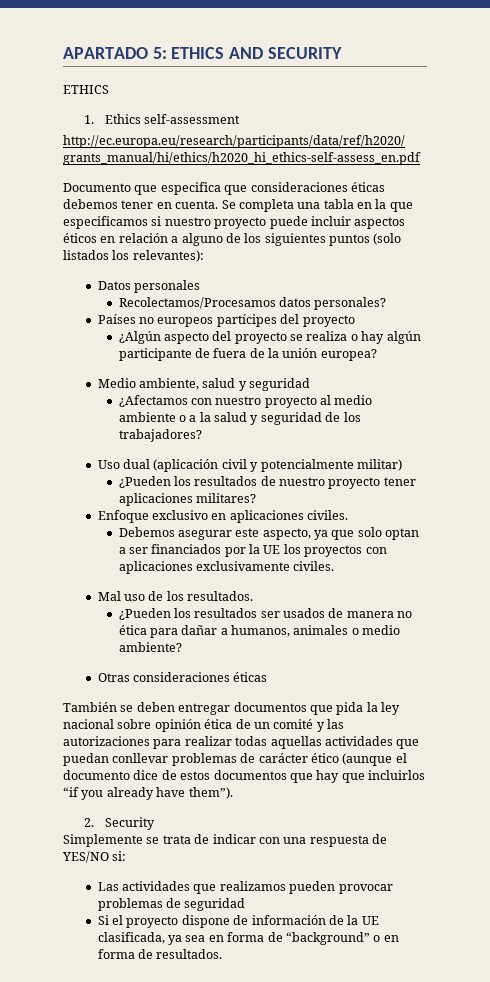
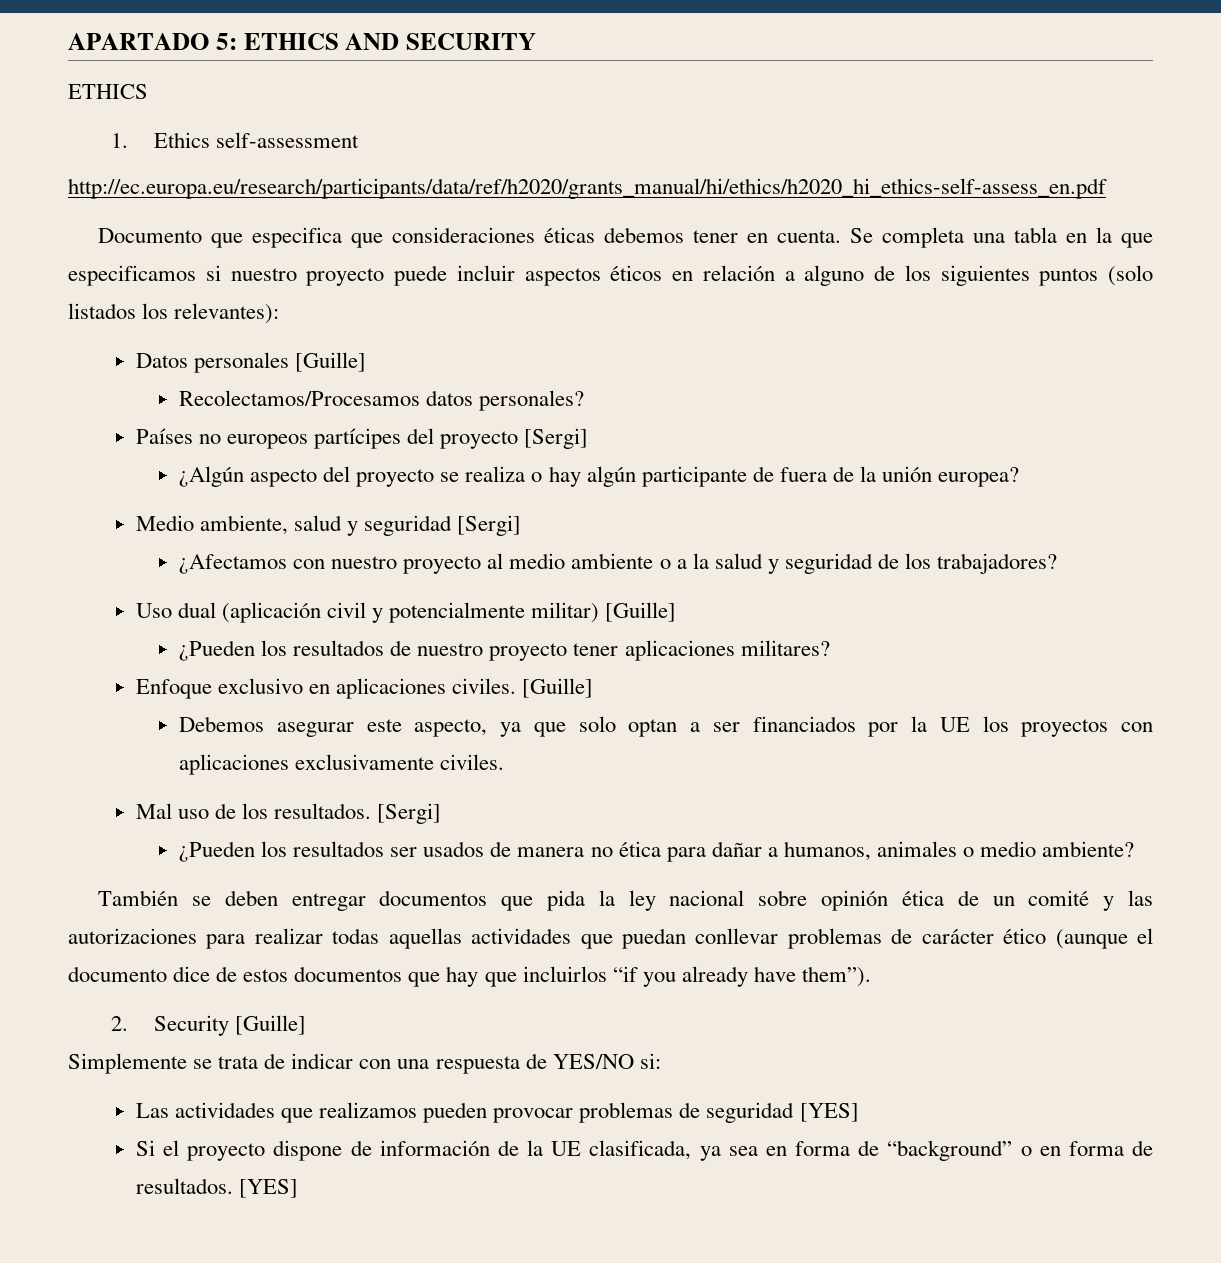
- Datos personales
+ Datos personales [Guille]
- Países no europeos partícipes del proyecto
+ Países no europeos partícipes del proyecto [Sergi]
- Medio ambiente, salud y seguridad
+ Medio ambiente, salud y seguridad [Sergi]
- Uso dual (aplicación civil y potencialmente militar)
+ Uso dual (aplicación civil y potencialmente militar) [Guille]
- Enfoque exclusivo en aplicaciones civiles.
+ Enfoque exclusivo en aplicaciones civiles. [Guille]
- Mal uso de los resultados.
+ Mal uso de los resultados. [Sergi]
- Otras consideraciones éticas
- 2. Security
+ 2. Security [Guille]
- Las actividades que realizamos pueden provocar problemas de seguridad
+ Las actividades que realizamos pueden provocar problemas de seguridad [YES]
- Si el proyecto dispone de información de la UE clasificada, ya sea en forma de “background” o en forma de resultados.
+ Si el proyecto dispone de información de la UE clasificada, ya sea en forma de “background” o en forma de resultados. [YES]

